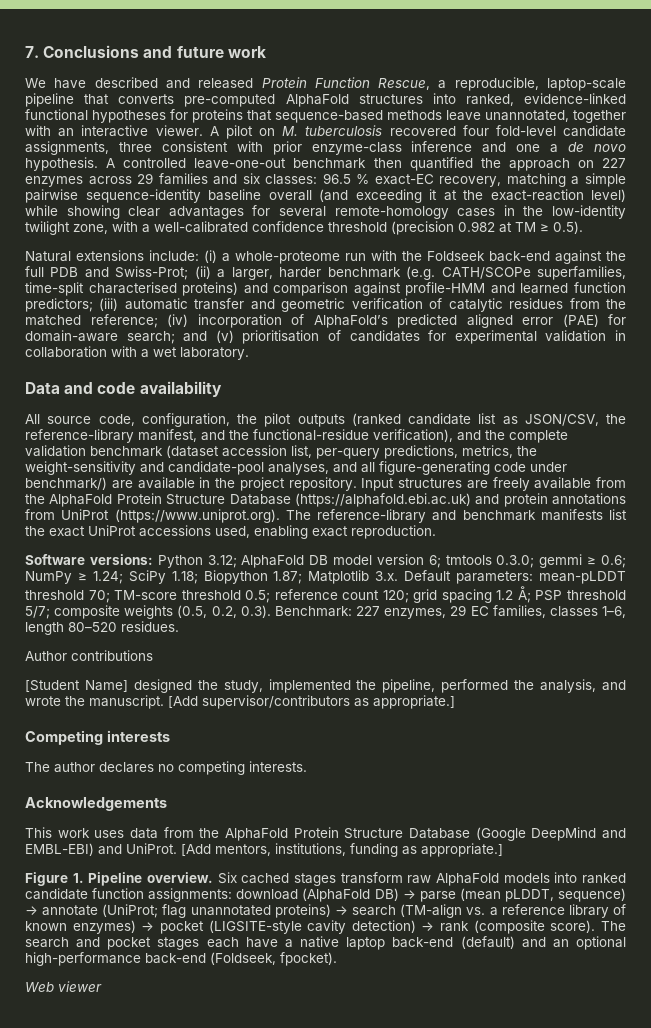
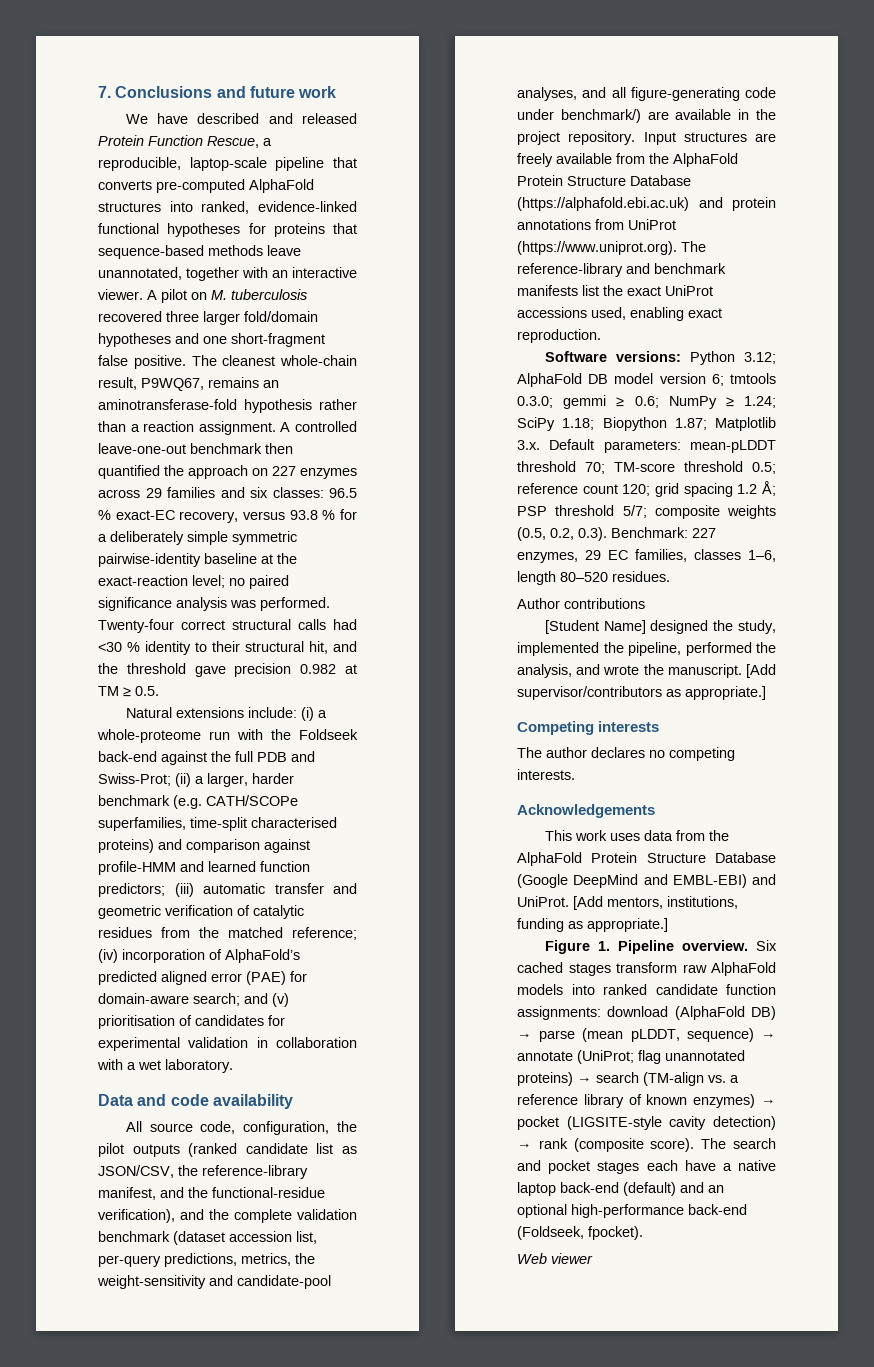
- A pilot on M. tuberculosis recovered four fold-level candidate assignments, three consistent with prior enzyme-class inference and one a de novo hypothesis.
+ A pilot on M. tuberculosis recovered three larger fold/domain hypotheses and one short-fragment false positive. The cleanest whole-chain result, P9WQ67, remains an aminotransferase-fold hypothesis rather than a reaction assignment.
- A controlled leave-one-out benchmark then quantified the approach on 227 enzymes across 29 families and six classes: 96.5 % exact-EC recovery, matching a simple pairwise sequence-identity baseline overall (and exceeding it at the exact-reaction level) while showing clear advantages for several remote-homology cases in the low-identity twilight zone, with a well-calibrated confidence threshold (precision 0.982 at TM ≥ 0.5).
+ A controlled leave-one-out benchmark then quantified the approach on 227 enzymes across 29 families and six classes: 96.5 % exact-EC recovery, versus 93.8 % for a deliberately simple symmetric pairwise-identity baseline at the exact-reaction level; no paired significance analysis was performed. Twenty-four correct structural calls had <30 % identity to their structural hit, and the threshold gave precision 0.982 at TM ≥ 0.5.

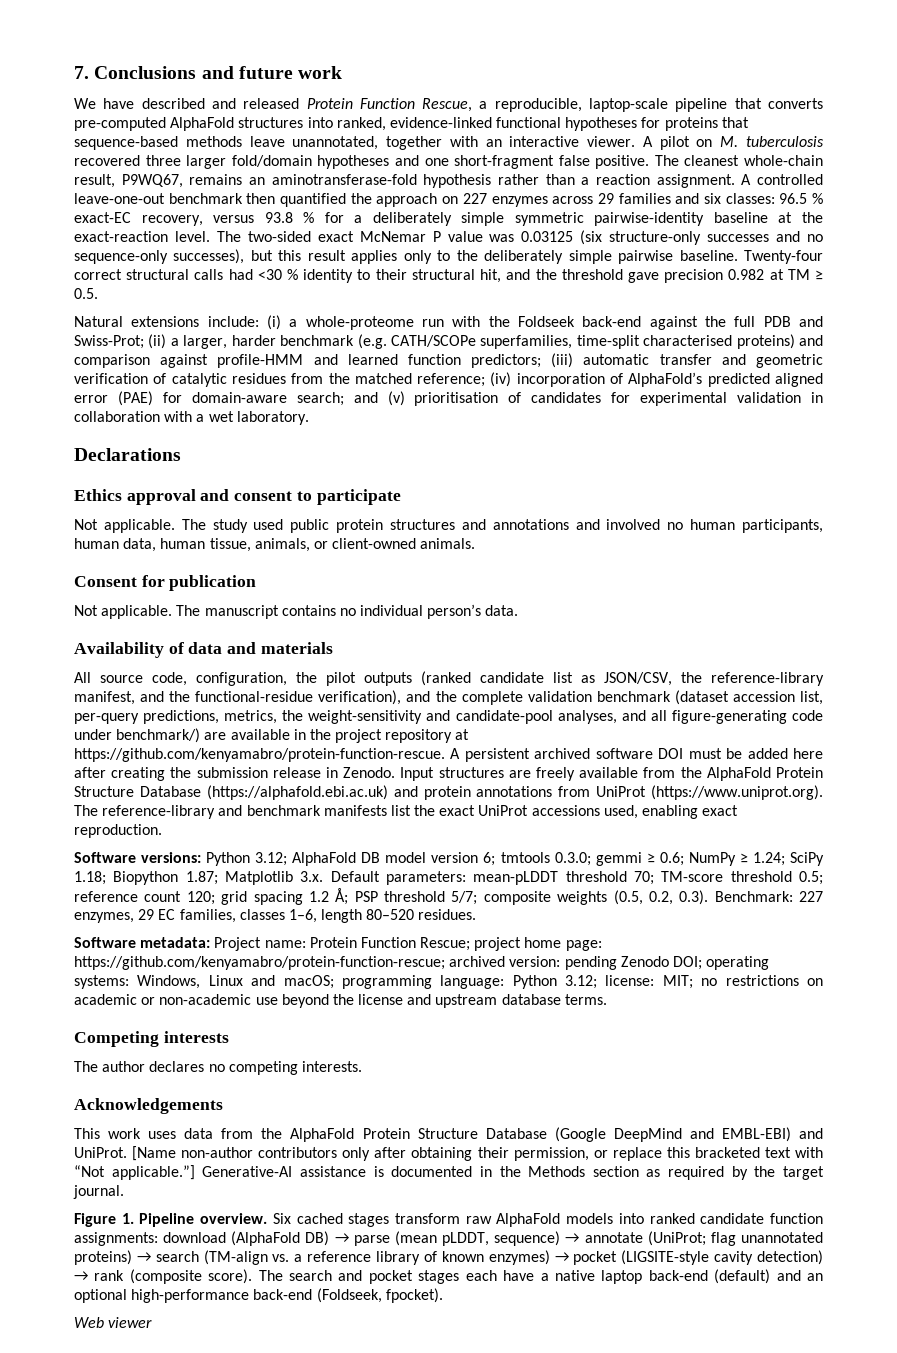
- A controlled leave-one-out benchmark then quantified the approach on 227 enzymes across 29 families and six classes: 96.5 % exact-EC recovery, versus 93.8 % for a deliberately simple symmetric pairwise-identity baseline at the exact-reaction level; no paired significance analysis was performed.
+ A controlled leave-one-out benchmark then quantified the approach on 227 enzymes across 29 families and six classes: 96.5 % exact-EC recovery, versus 93.8 % for a deliberately simple symmetric pairwise-identity baseline at the exact-reaction level. The two-sided exact McNemar P value was 0.03125 (six structure-only successes and no sequence-only successes), but this result applies only to the deliberately simple pairwise baseline.
- Data and code availability
+ Declarations
+ Ethics approval and consent to participate
+ Not applicable. The study used public protein structures and annotations and involved no human participants, human data, human tissue, animals, or client-owned animals.
+ Consent for publication
+ Not applicable. The manuscript contains no individual person’s data.
+ Availability of data and materials
- All source code, configuration, the pilot outputs (ranked candidate list as JSON/CSV, the reference-library manifest, and the functional-residue verification), and the complete validation benchmark (dataset accession list, per-query predictions, metrics, the weight-sensitivity and candidate-pool analyses, and all figure-generating code under benchmark/) are available in the project repository.
+ All source code, configuration, the pilot outputs (ranked candidate list as JSON/CSV, the reference-library manifest, and the functional-residue verification), and the complete validation benchmark (dataset accession list, per-query predictions, metrics, the weight-sensitivity and candidate-pool analyses, and all figure-generating code under benchmark/) are available in the project repository at https://github.com/kenyamabro/protein-function-rescue. A persistent archived software DOI must be added here after creating the submission release in Zenodo.
- Author contributions
- [Student Name] designed the study, implemented the pipeline, performed the analysis, and wrote the manuscript. [Add supervisor/contributors as appropriate.]
+ Software metadata: Project name: Protein Function Rescue; project home page: https://github.com/kenyamabro/protein-function-rescue; archived version: pending Zenodo DOI; operating systems: Windows, Linux and macOS; programming language: Python 3.12; license: MIT; no restrictions on academic or non-academic use beyond the license and upstream database terms.
- [Add mentors, institutions, funding as appropriate.]
+ [Name non-author contributors only after obtaining their permission, or replace this bracketed text with “Not applicable.”] Generative-AI assistance is documented in the Methods section as required by the target journal.

